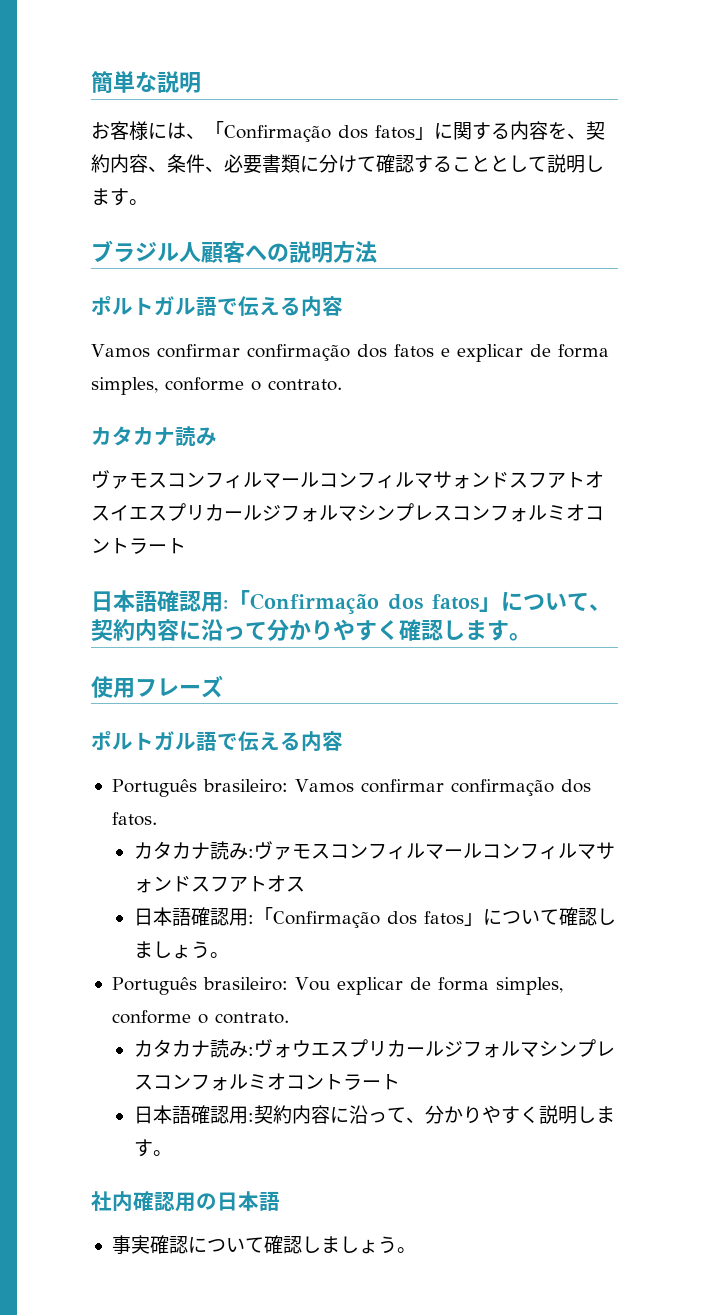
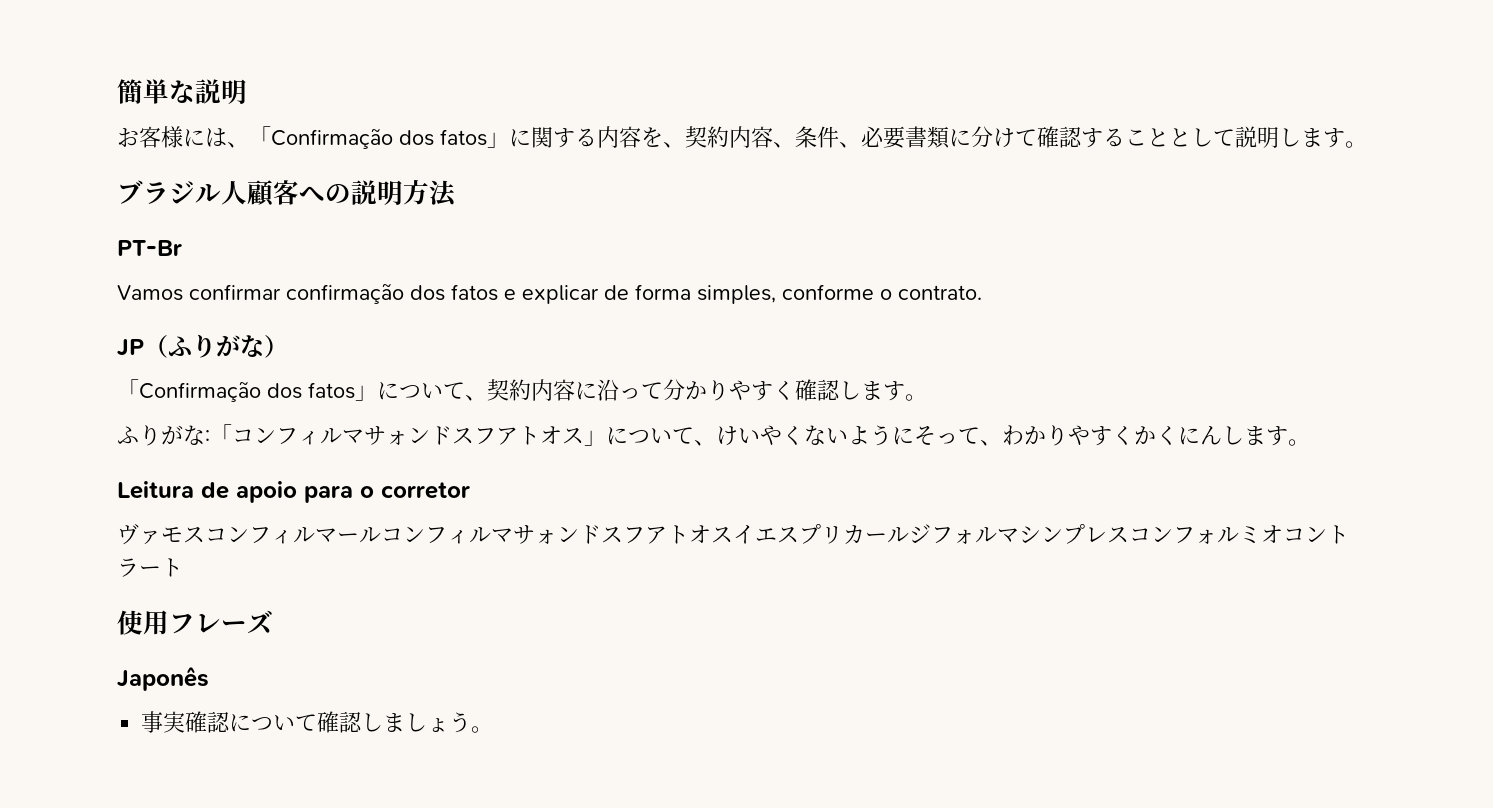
  ブラジル人顧客への説明方法
- ポルトガル語で伝える内容
+ PT-Br
  Vamos confirmar confirmação dos fatos e explicar de forma simples, conforme o contrato.
- カタカナ読み
+ JP（ふりがな）
+ 「Confirmação dos fatos」について、契約内容に沿って分かりやすく確認します。
+ ふりがな:「コンフィルマサォンドスフアトオス」について、けいやくないようにそって、わかりやすくかくにんします。
+ Leitura de apoio para o corretor
- 日本語確認用:「Confirmação dos fatos」について、契約内容に沿って分かりやすく確認します。
  使用フレーズ
- ポルトガル語で伝える内容
- Português brasileiro: Vamos confirmar confirmação dos fatos.
- カタカナ読み:ヴァモスコンフィルマールコンフィルマサォンドスフアトオス
- 日本語確認用:「Confirmação dos fatos」について確認しましょう。
- Português brasileiro: Vou explicar de forma simples, conforme o contrato.
- カタカナ読み:ヴォウエスプリカールジフォルマシンプレスコンフォルミオコントラート
- 日本語確認用:契約内容に沿って、分かりやすく説明します。
- 社内確認用の日本語
+ Japonês

